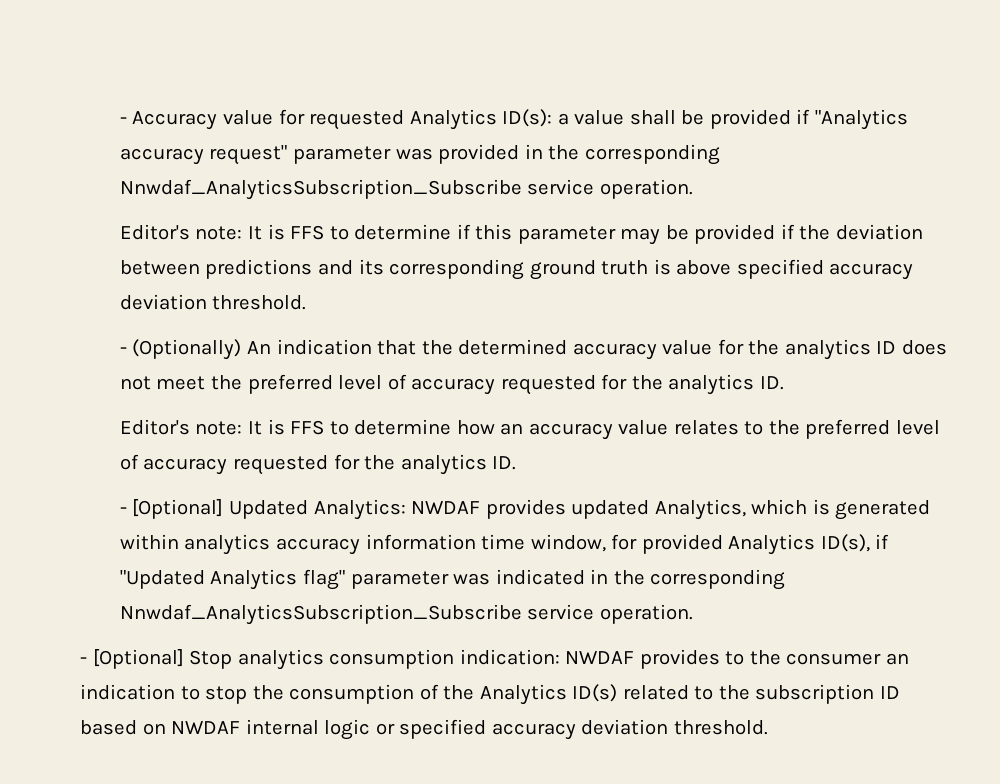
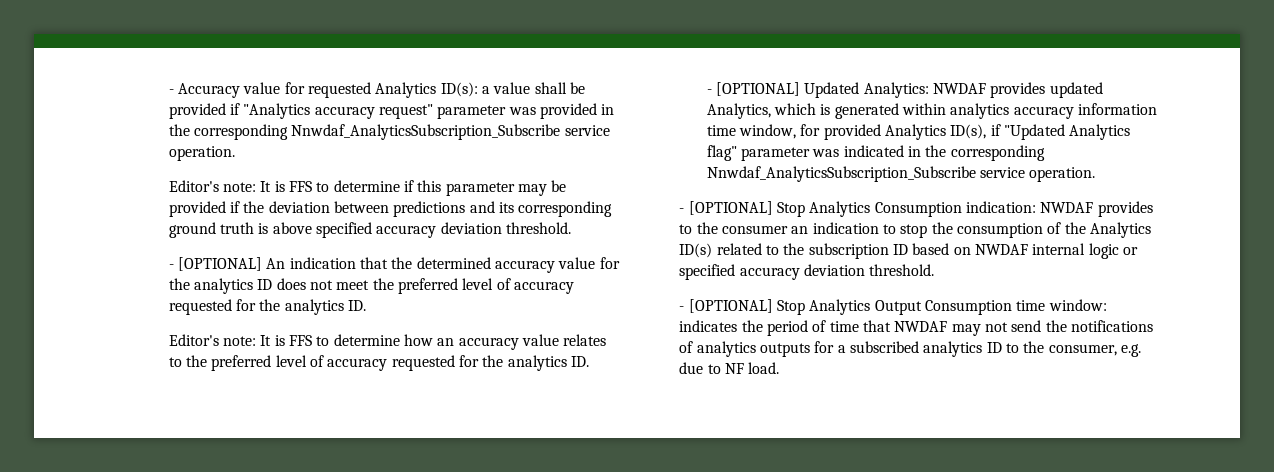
- - (Optionally) An indication that the determined accuracy value for the analytics ID does not meet the preferred level of accuracy requested for the analytics ID.
+ - [OPTIONAL] An indication that the determined accuracy value for the analytics ID does not meet the preferred level of accuracy requested for the analytics ID.
- - [Optional] Updated Analytics: NWDAF provides updated Analytics, which is generated within analytics accuracy information time window, for provided Analytics ID(s), if "Updated Analytics flag" parameter was indicated in the corresponding Nnwdaf_AnalyticsSubscription_Subscribe service operation.
+ - [OPTIONAL] Updated Analytics: NWDAF provides updated Analytics, which is generated within analytics accuracy information time window, for provided Analytics ID(s), if "Updated Analytics flag" parameter was indicated in the corresponding Nnwdaf_AnalyticsSubscription_Subscribe service operation.
- - [Optional] Stop analytics consumption indication: NWDAF provides to the consumer an indication to stop the consumption of the Analytics ID(s) related to the subscription ID based on NWDAF internal logic or specified accuracy deviation threshold.
+ - [OPTIONAL] Stop Analytics Consumption indication: NWDAF provides to the consumer an indication to stop the consumption of the Analytics ID(s) related to the subscription ID based on NWDAF internal logic or specified accuracy deviation threshold.
+ - [OPTIONAL] Stop Analytics Output Consumption time window: indicates the period of time that NWDAF may not send the notifications of analytics outputs for a subscribed analytics ID to the consumer, e.g. due to NF load.

